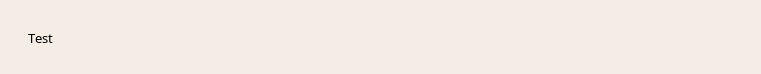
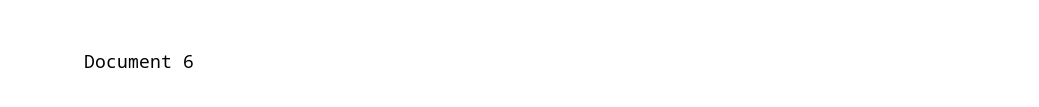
- Test
+ Document 6

